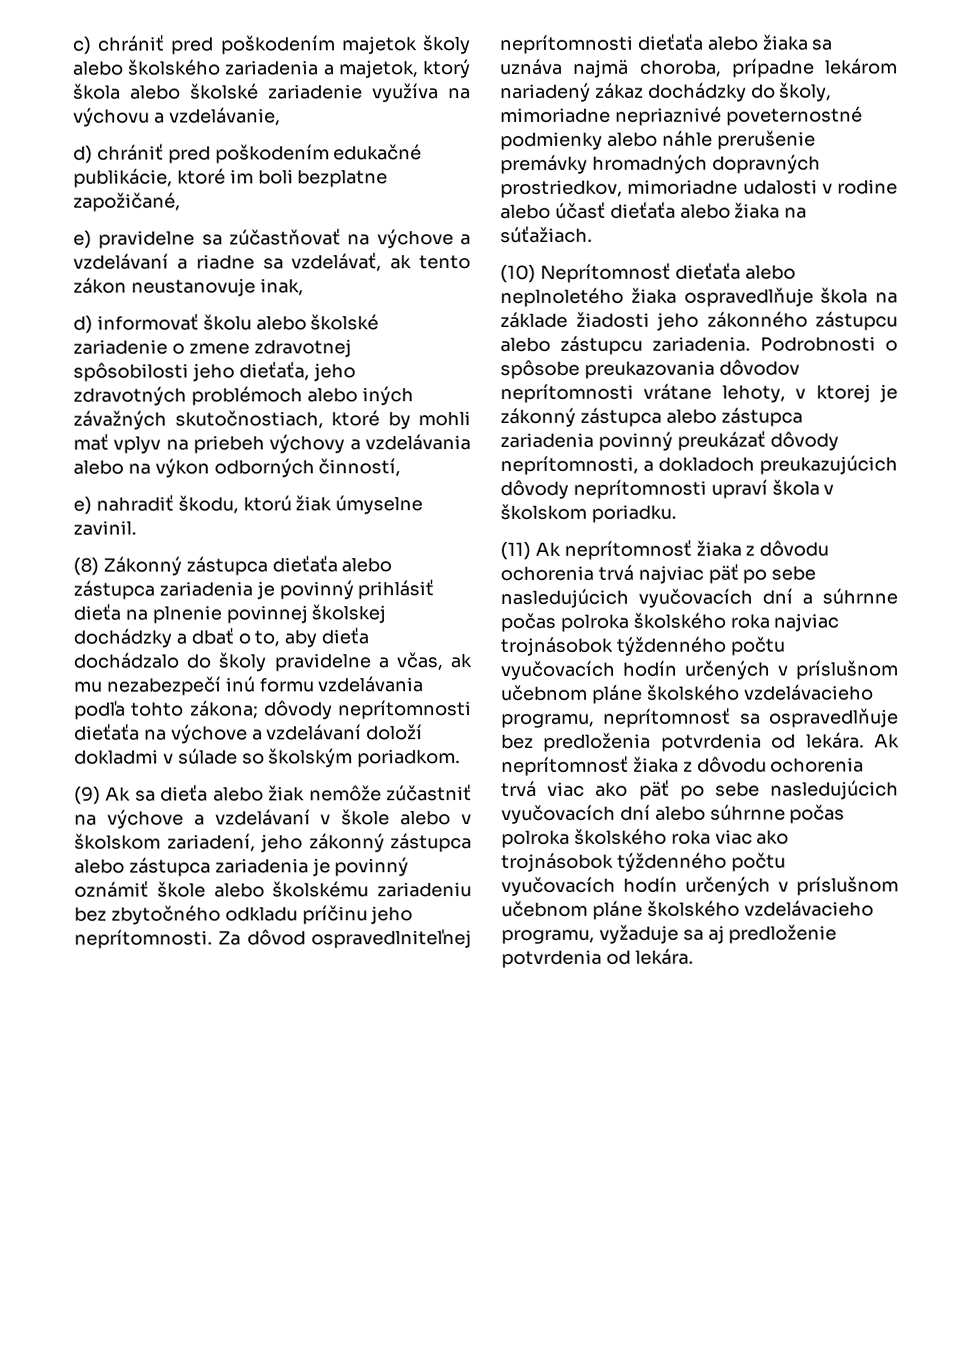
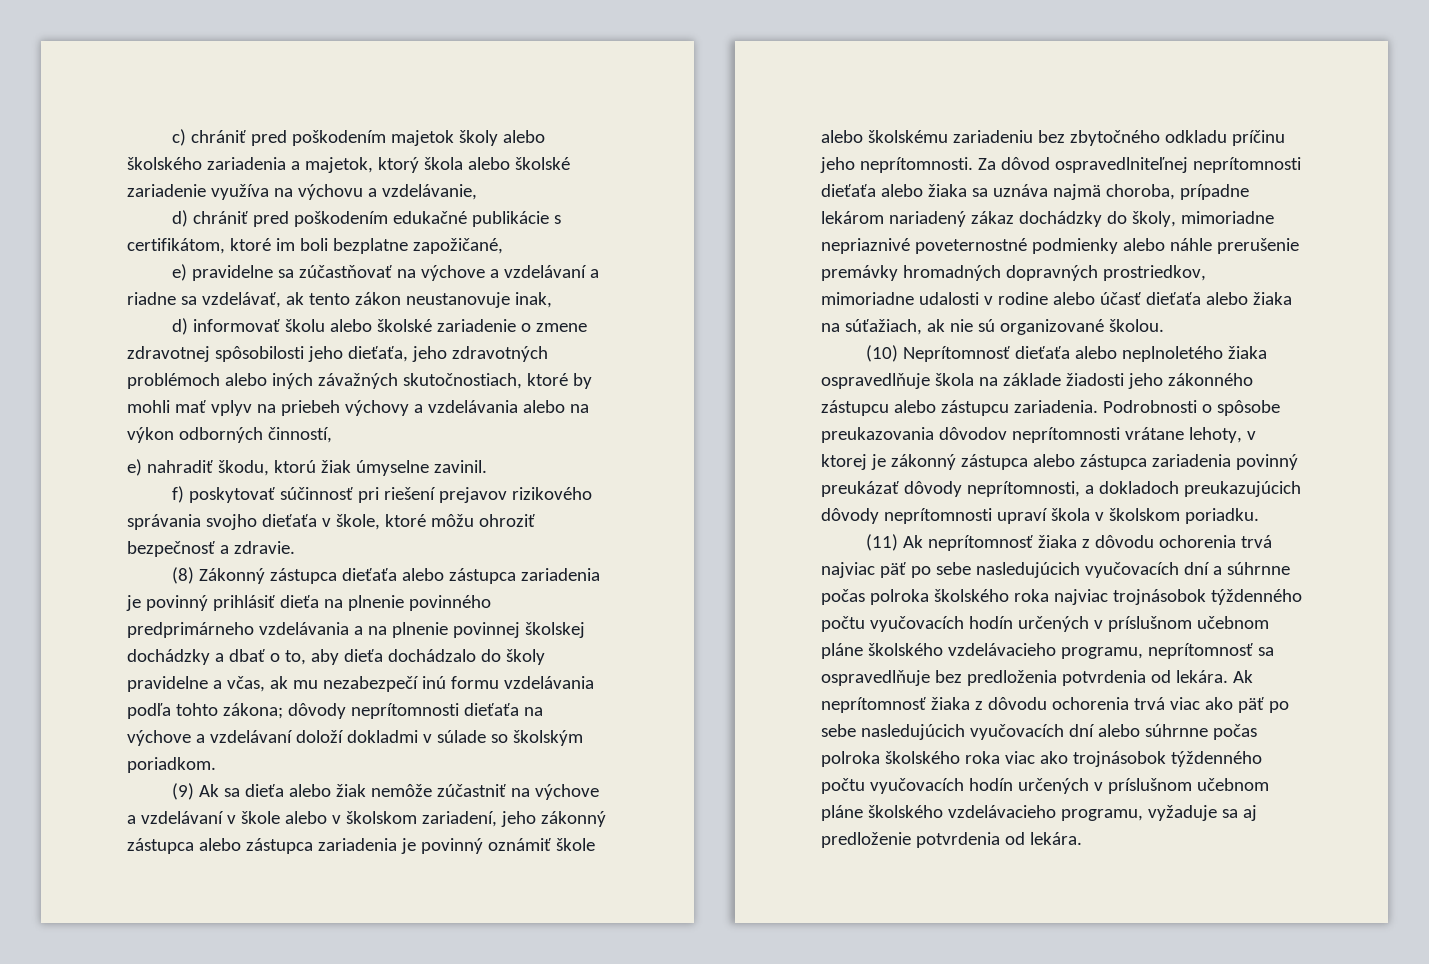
- d) chrániť pred poškodením edukačné publikácie, ktoré im boli bezplatne zapožičané,
+ d) chrániť pred poškodením edukačné publikácie s certifikátom, ktoré im boli bezplatne zapožičané,
+ f) poskytovať súčinnosť pri riešení prejavov rizikového správania svojho dieťaťa v škole, ktoré môžu ohroziť bezpečnosť a zdravie.
- (8) Zákonný zástupca dieťaťa alebo zástupca zariadenia je povinný prihlásiť dieťa na plnenie povinnej školskej dochádzky a dbať o to, aby dieťa dochádzalo do školy pravidelne a včas, ak mu nezabezpečí inú formu vzdelávania podľa tohto zákona; dôvody neprítomnosti dieťaťa na výchove a vzdelávaní doloží dokladmi v súlade so školským poriadkom.
+ (8) Zákonný zástupca dieťaťa alebo zástupca zariadenia je povinný prihlásiť dieťa na plnenie povinného predprimárneho vzdelávania a na plnenie povinnej školskej dochádzky a dbať o to, aby dieťa dochádzalo do školy pravidelne a včas, ak mu nezabezpečí inú formu vzdelávania podľa tohto zákona; dôvody neprítomnosti dieťaťa na výchove a vzdelávaní doloží dokladmi v súlade so školským poriadkom.
- Za dôvod ospravedlniteľnej neprítomnosti dieťaťa alebo žiaka sa uznáva najmä choroba, prípadne lekárom nariadený zákaz dochádzky do školy, mimoriadne nepriaznivé poveternostné podmienky alebo náhle prerušenie premávky hromadných dopravných prostriedkov, mimoriadne udalosti v rodine alebo účasť dieťaťa alebo žiaka na súťažiach.
+ Za dôvod ospravedlniteľnej neprítomnosti dieťaťa alebo žiaka sa uznáva najmä choroba, prípadne lekárom nariadený zákaz dochádzky do školy, mimoriadne nepriaznivé poveternostné podmienky alebo náhle prerušenie premávky hromadných dopravných prostriedkov, mimoriadne udalosti v rodine alebo účasť dieťaťa alebo žiaka na súťažiach, ak nie sú organizované školou.

